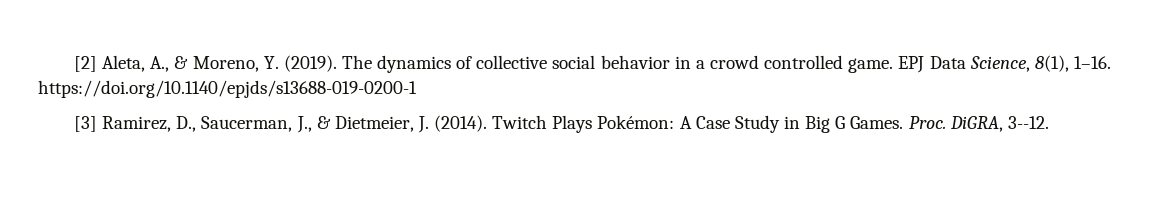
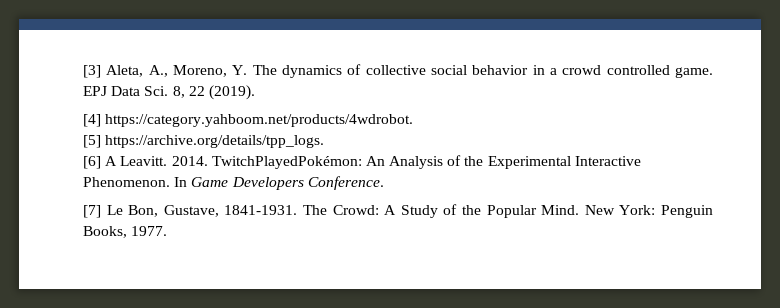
- [2] Aleta, A., & Moreno, Y. (2019). The dynamics of collective social behavior in a crowd controlled game.
+ [3] Aleta, A., Moreno, Y. The dynamics of collective social behavior in a crowd controlled game.
- EPJ Data Science, 8(1), 1–16. https://doi.org/10.1140/epjds/s13688-019-0200-1
- [3] Ramirez, D., Saucerman, J., & Dietmeier, J. (2014). Twitch Plays Pokémon: A Case Study in Big G Games. Proc. DiGRA, 3--12.
+ EPJ Data Sci. 8, 22 (2019).
+ [4] https://category.yahboom.net/products/4wdrobot.
+ [5] https://archive.org/details/tpp_logs.
+ [6] A Leavitt. 2014. TwitchPlayedPokémon: An Analysis of the Experimental Interactive Phenomenon. In Game Developers Conference.
+ [7] Le Bon, Gustave, 1841-1931. The Crowd: A Study of the Popular Mind. New York: Penguin Books, 1977.

